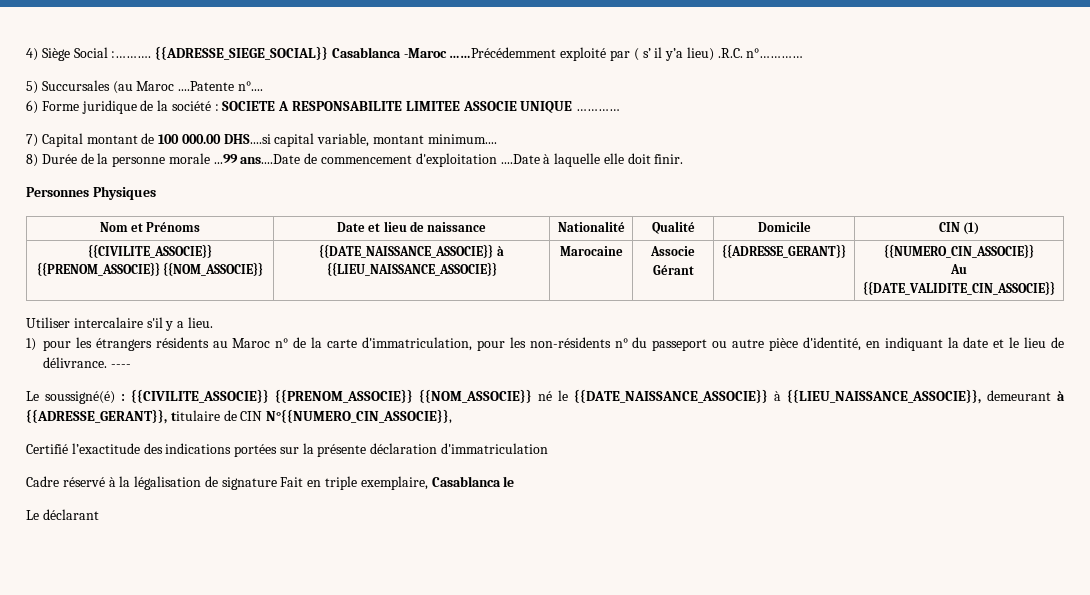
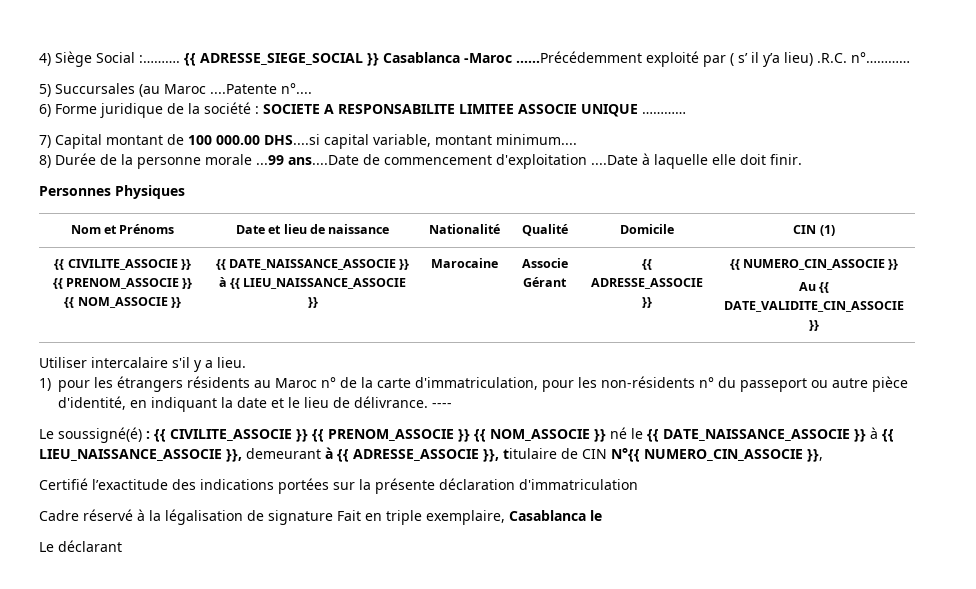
- {{ADRESSE_SIEGE_SOCIAL}} Casablanca -Maroc ……Précédemment exploité par ( s’ il y’a lieu) .R.C. n°…………
+ {{ ADRESSE_SIEGE_SOCIAL }} Casablanca -Maroc ……Précédemment exploité par ( s’ il y’a lieu) .R.C. n°…………
- {{CIVILITE_ASSOCIE}} {{PRENOM_ASSOCIE}} {{NOM_ASSOCIE}} | {{DATE_NAISSANCE_ASSOCIE}} à {{LIEU_NAISSANCE_ASSOCIE}} | Marocaine | Associe Gérant | {{ADRESSE_GERANT}} | {{NUMERO_CIN_ASSOCIE}}
- Au {{DATE_VALIDITE_CIN_ASSOCIE}}
+ {{ CIVILITE_ASSOCIE }} {{ PRENOM_ASSOCIE }} {{ NOM_ASSOCIE }} | {{ DATE_NAISSANCE_ASSOCIE }} à {{ LIEU_NAISSANCE_ASSOCIE }} | Marocaine | Associe Gérant | {{ ADRESSE_ASSOCIE }} | {{ NUMERO_CIN_ASSOCIE }}
+ Au {{ DATE_VALIDITE_CIN_ASSOCIE }}
- Le soussigné(é) : {{CIVILITE_ASSOCIE}} {{PRENOM_ASSOCIE}} {{NOM_ASSOCIE}} né le {{DATE_NAISSANCE_ASSOCIE}} à {{LIEU_NAISSANCE_ASSOCIE}}, demeurant à {{ADRESSE_GERANT}}, titulaire de CIN N°{{NUMERO_CIN_ASSOCIE}},
+ Le soussigné(é) : {{ CIVILITE_ASSOCIE }} {{ PRENOM_ASSOCIE }} {{ NOM_ASSOCIE }} né le {{ DATE_NAISSANCE_ASSOCIE }} à {{ LIEU_NAISSANCE_ASSOCIE }}, demeurant à {{ ADRESSE_ASSOCIE }}, titulaire de CIN N°{{ NUMERO_CIN_ASSOCIE }},

